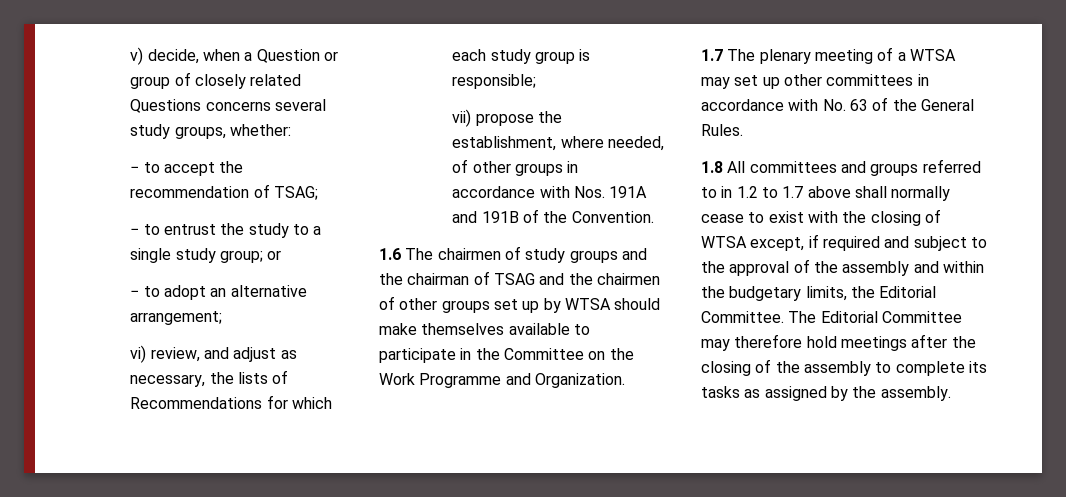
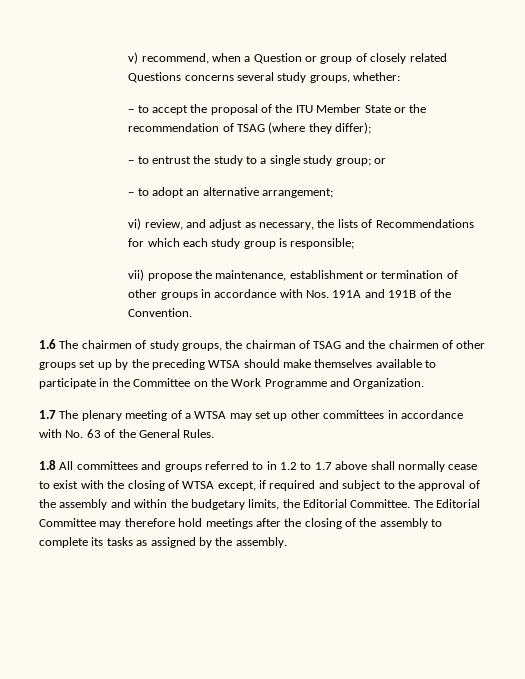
- v) decide, when a Question or group of closely related Questions concerns several study groups, whether:
+ v) recommend, when a Question or group of closely related Questions concerns several study groups, whether:
- − to accept the recommendation of TSAG;
+ − to accept the proposal of the ITU Member State or the recommendation of TSAG (where they differ);
- vii) propose the establishment, where needed, of other groups in accordance with Nos. 191A and 191B of the Convention.
+ vii) propose the maintenance, establishment or termination of other groups in accordance with Nos. 191A and 191B of the Convention.
- 1.6 The chairmen of study groups and the chairman of TSAG and the chairmen of other groups set up by WTSA should make themselves available to participate in the Committee on the Work Programme and Organization.
+ 1.6 The chairmen of study groups, the chairman of TSAG and the chairmen of other groups set up by the preceding WTSA should make themselves available to participate in the Committee on the Work Programme and Organization.

